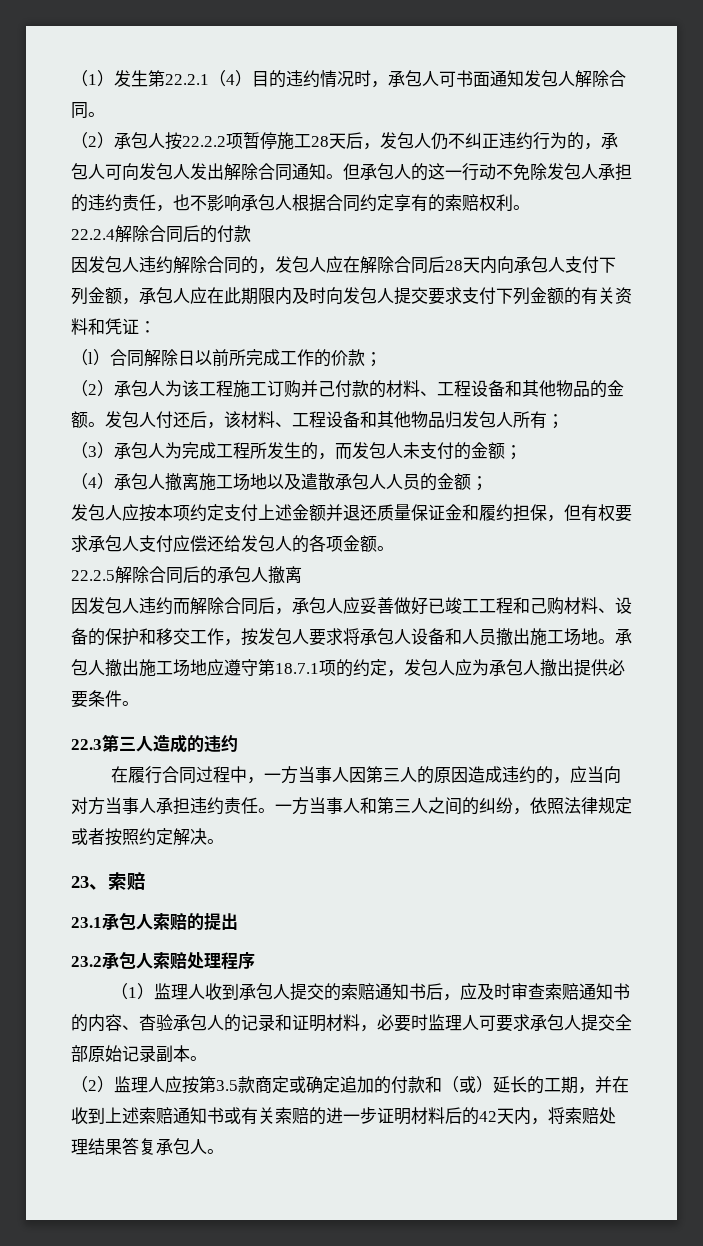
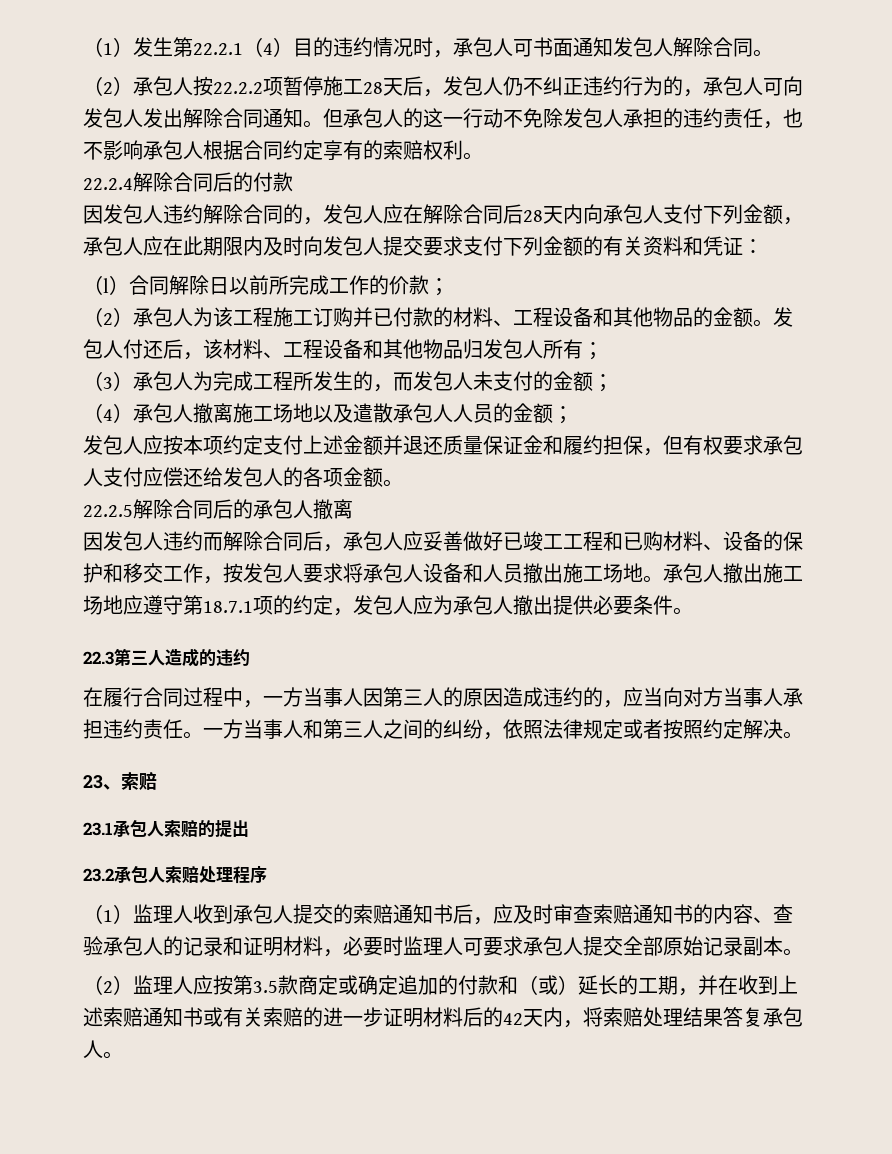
- （2）承包人为该工程施工订购并己付款的材料、工程设备和其他物品的金额。
+ （2）承包人为该工程施工订购并已付款的材料、工程设备和其他物品的金额。
- 因发包人违约而解除合同后，承包人应妥善做好已竣工工程和己购材料、设备的保护和移交工作，按发包人要求将承包人设备和人员撤出施工场地。
+ 因发包人违约而解除合同后，承包人应妥善做好已竣工工程和已购材料、设备的保护和移交工作，按发包人要求将承包人设备和人员撤出施工场地。
- （1）监理人收到承包人提交的索赔通知书后，应及时审查索赔通知书的内容、杳验承包人的记录和证明材料，必要时监理人可要求承包人提交全部原始记录副本。
+ （1）监理人收到承包人提交的索赔通知书后，应及时审查索赔通知书的内容、查验承包人的记录和证明材料，必要时监理人可要求承包人提交全部原始记录副本。

